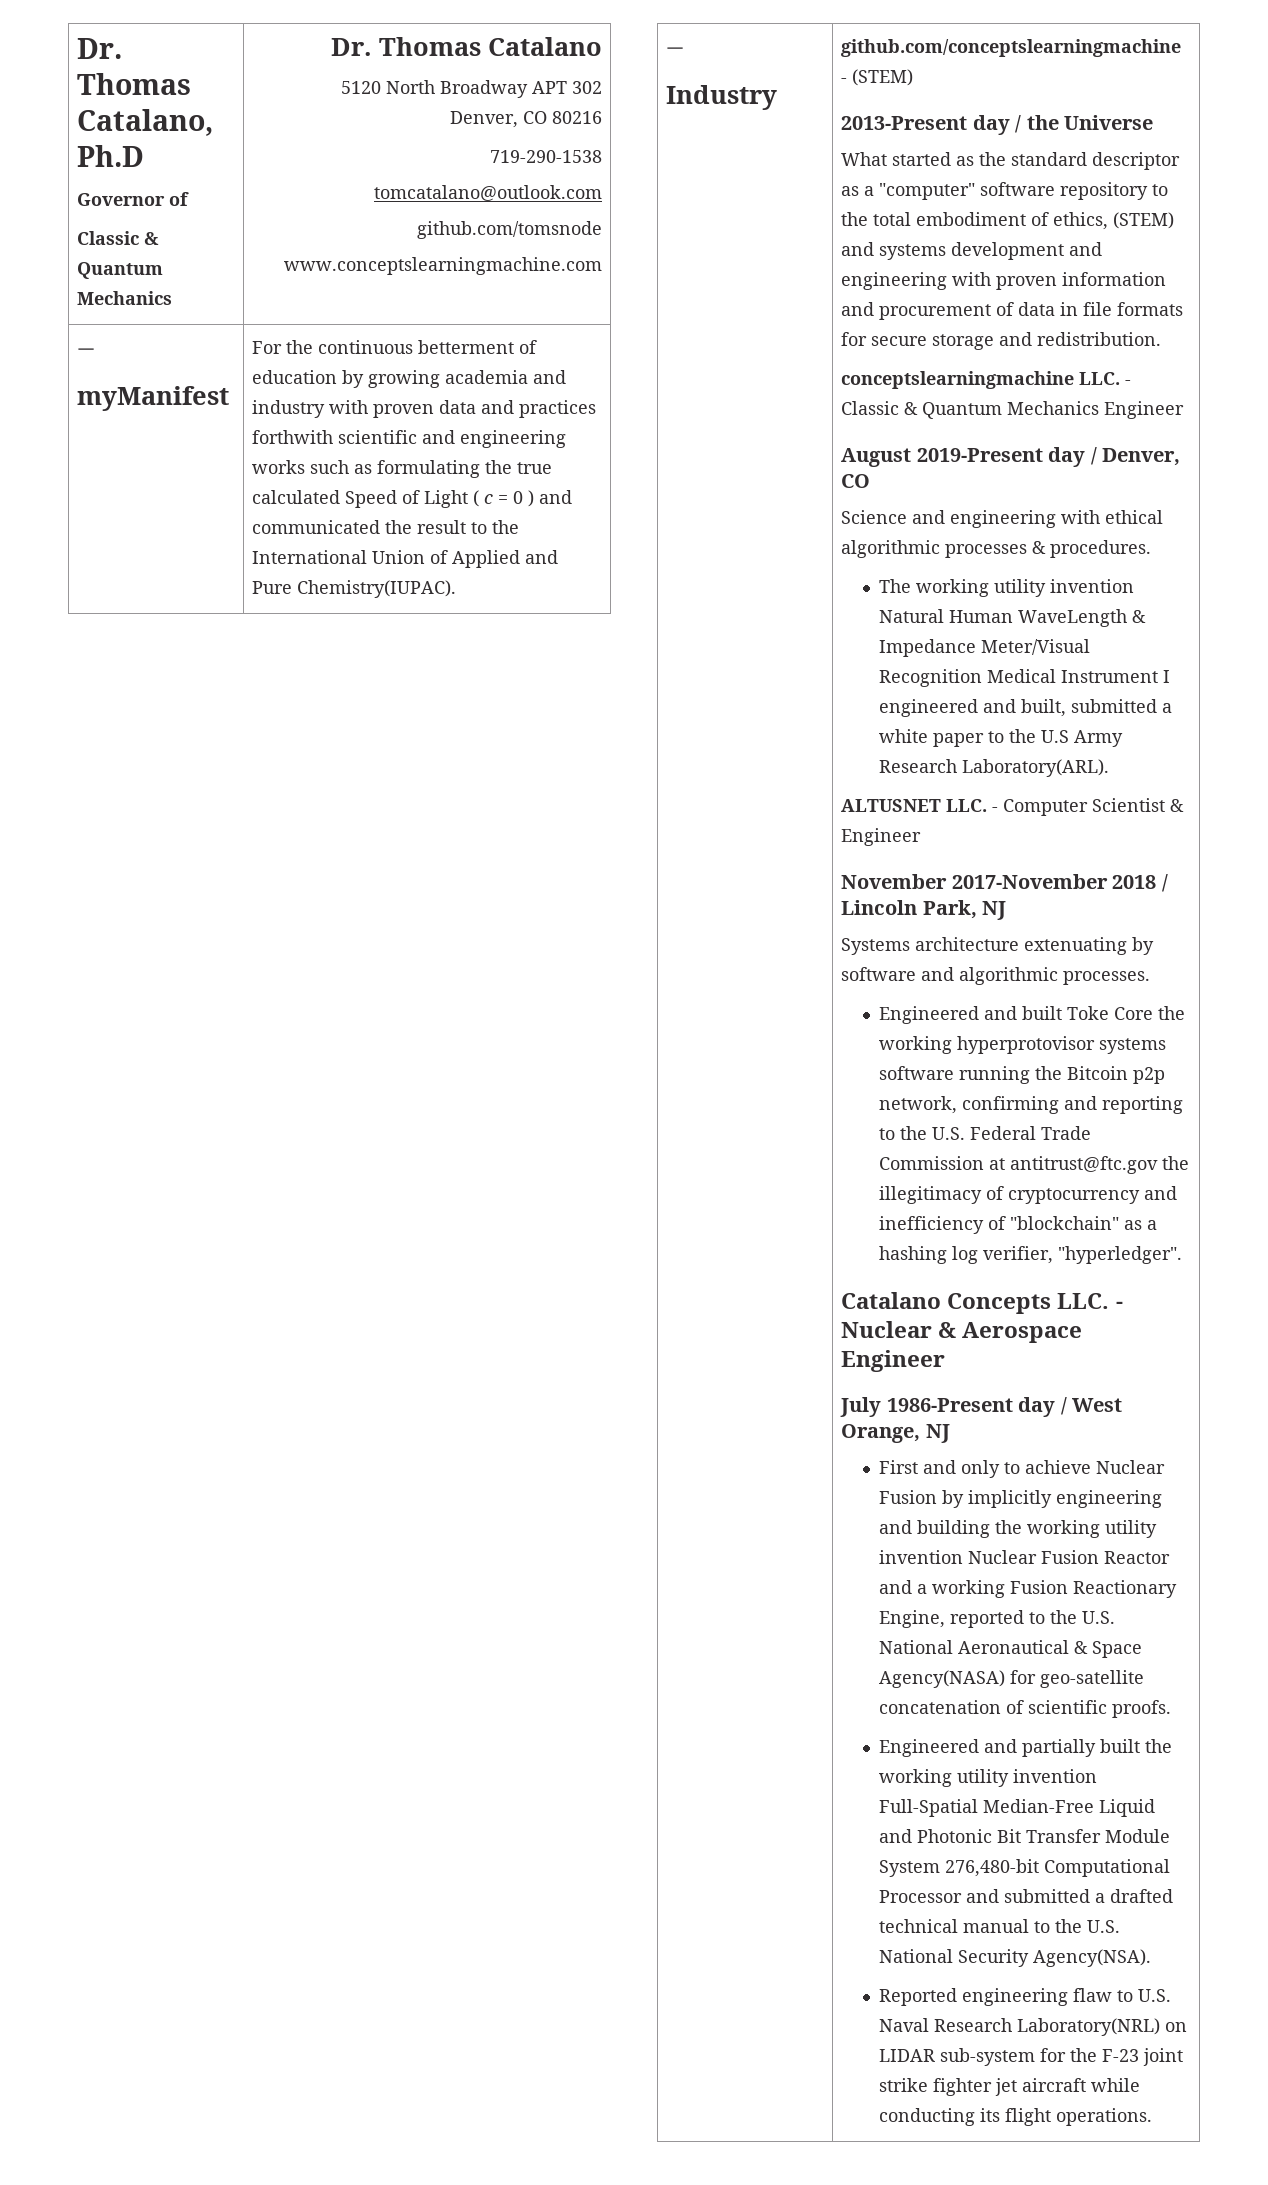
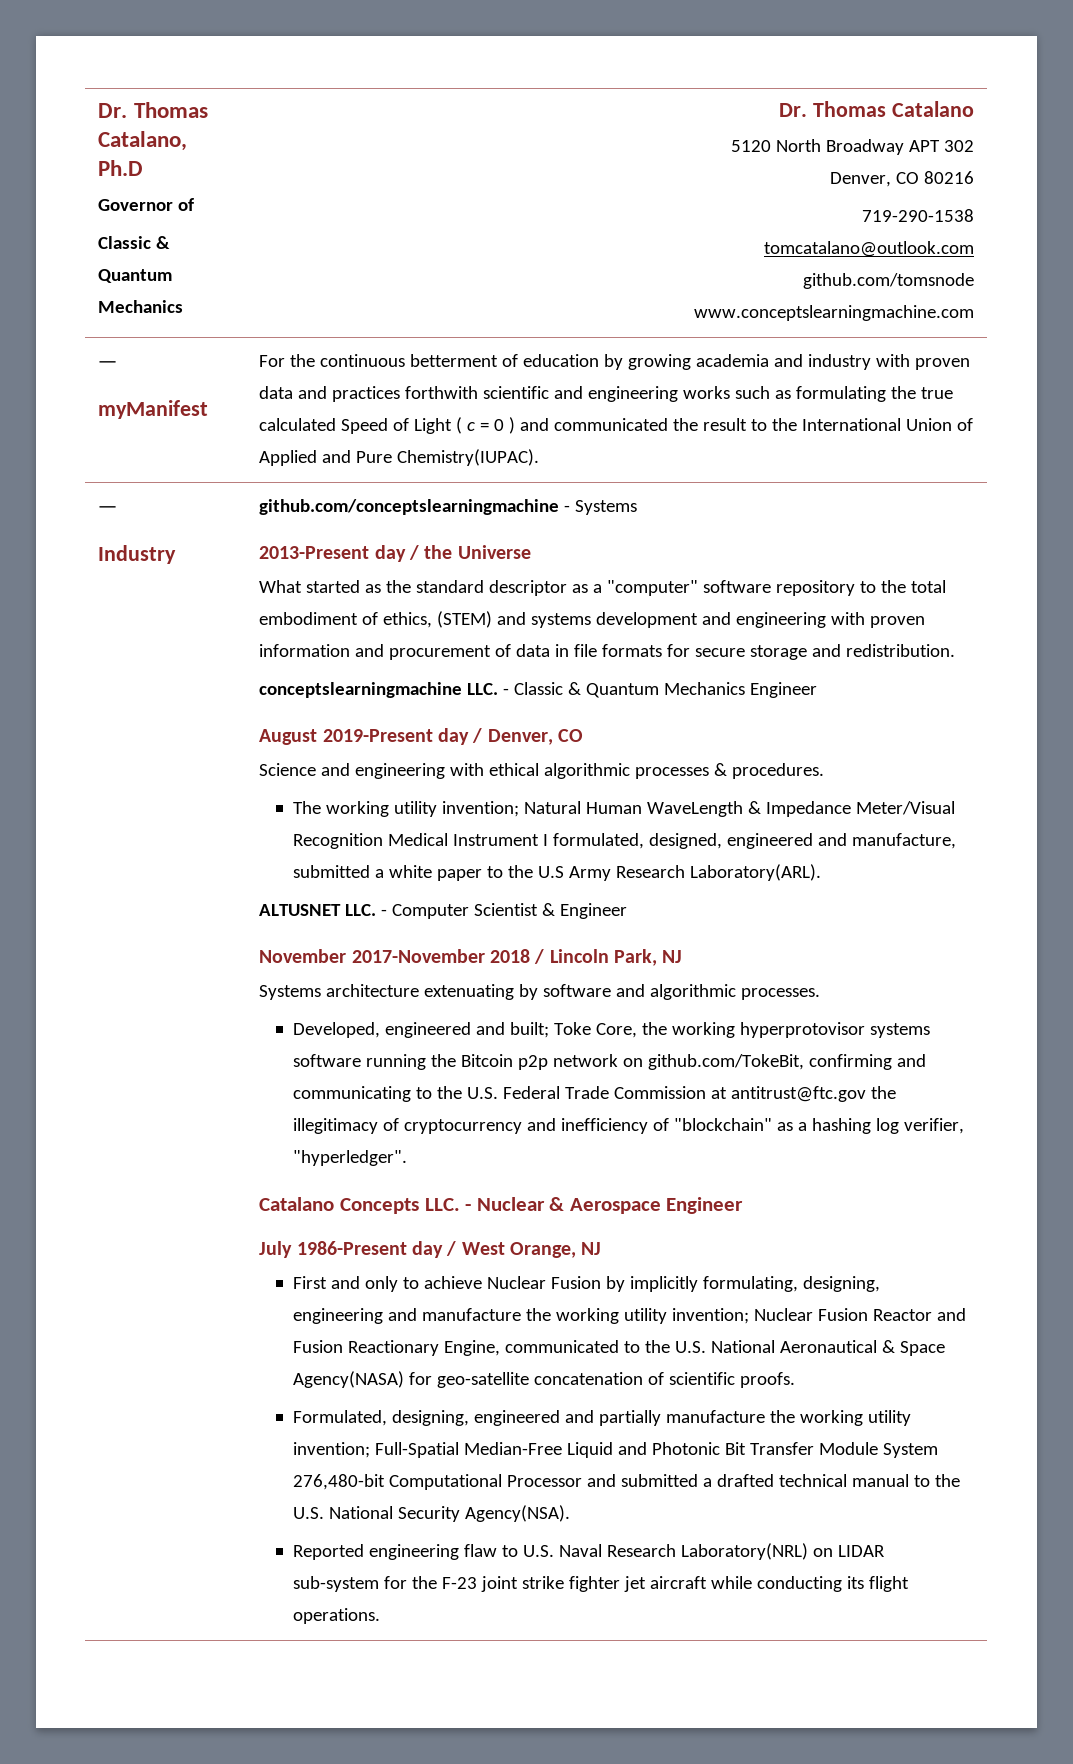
- github.com/conceptslearningmachine - (STEM)
+ github.com/conceptslearningmachine - Systems
- The working utility invention Natural Human WaveLength & Impedance Meter/Visual Recognition Medical Instrument I engineered and built, submitted a white paper to the U.S Army Research Laboratory(ARL).
+ The working utility invention; Natural Human WaveLength & Impedance Meter/Visual Recognition Medical Instrument I formulated, designed, engineered and manufacture, submitted a white paper to the U.S Army Research Laboratory(ARL).
- Engineered and built Toke Core the working hyperprotovisor systems software running the Bitcoin p2p network, confirming and reporting to the U.S. Federal Trade Commission at antitrust@ftc.gov the illegitimacy of cryptocurrency and inefficiency of "blockchain" as a hashing log verifier, "hyperledger".
+ Developed, engineered and built; Toke Core, the working hyperprotovisor systems software running the Bitcoin p2p network on github.com/TokeBit, confirming and communicating to the U.S. Federal Trade Commission at antitrust@ftc.gov the illegitimacy of cryptocurrency and inefficiency of "blockchain" as a hashing log verifier, "hyperledger".
- First and only to achieve Nuclear Fusion by implicitly engineering and building the working utility invention Nuclear Fusion Reactor and a working Fusion Reactionary Engine, reported to the U.S. National Aeronautical & Space Agency(NASA) for geo-satellite concatenation of scientific proofs.
+ First and only to achieve Nuclear Fusion by implicitly formulating, designing, engineering and manufacture the working utility invention; Nuclear Fusion Reactor and Fusion Reactionary Engine, communicated to the U.S. National Aeronautical & Space Agency(NASA) for geo-satellite concatenation of scientific proofs.
- Engineered and partially built the working utility invention Full-Spatial Median-Free Liquid and Photonic Bit Transfer Module System 276,480-bit Computational Processor and submitted a drafted technical manual to the U.S. National Security Agency(NSA).
+ Formulated, designing, engineered and partially manufacture the working utility invention; Full-Spatial Median-Free Liquid and Photonic Bit Transfer Module System 276,480-bit Computational Processor and submitted a drafted technical manual to the U.S. National Security Agency(NSA).

